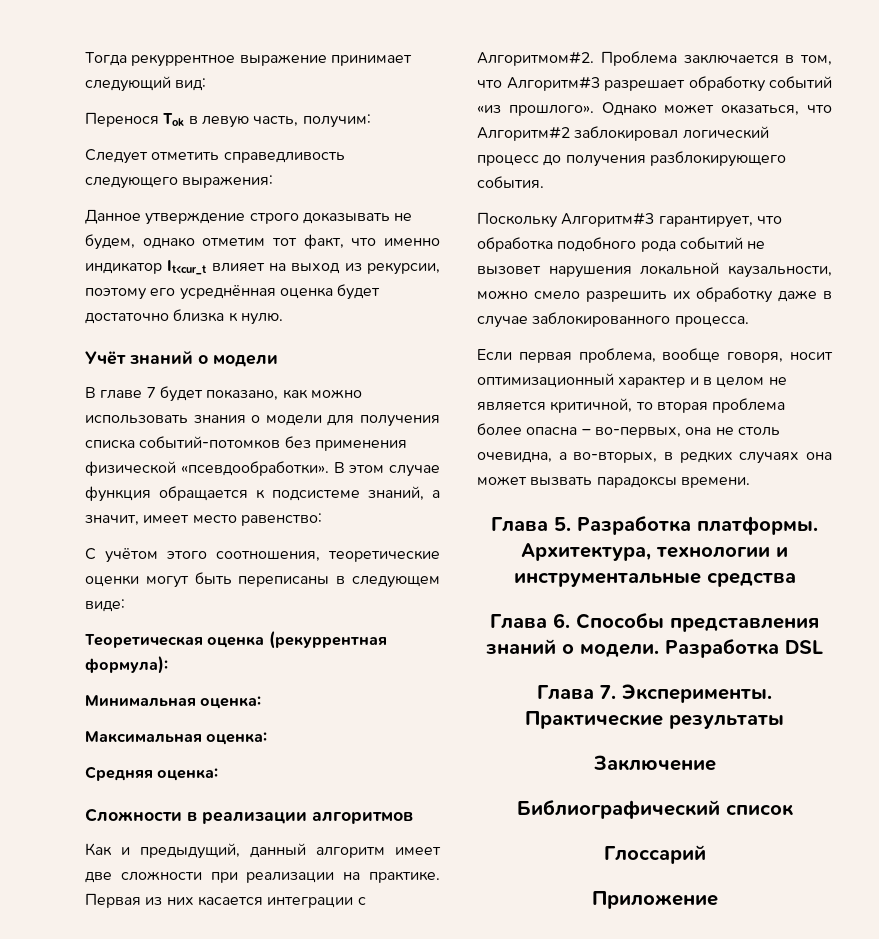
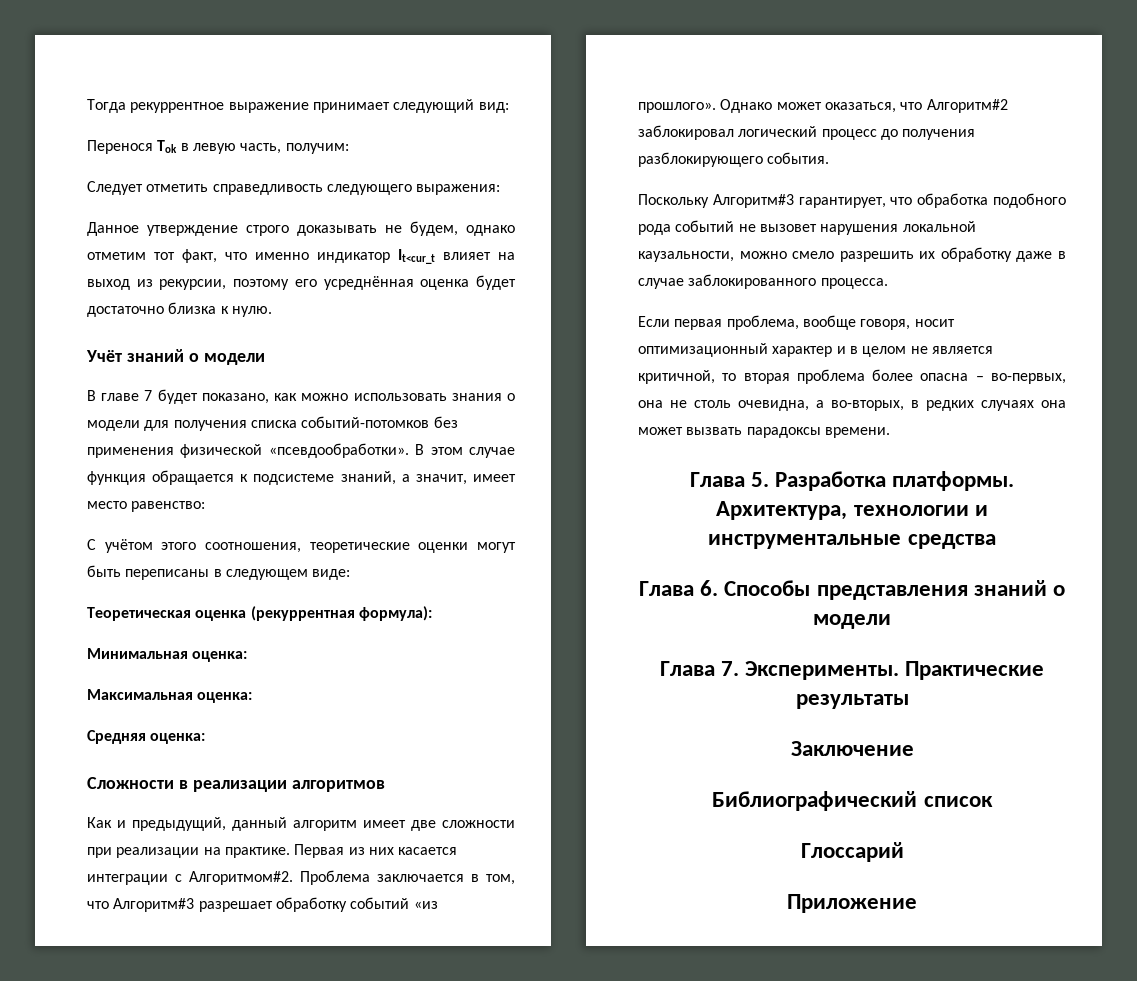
- Глава 6. Способы представления знаний о модели. Разработка DSL
+ Глава 6. Способы представления знаний о модели

